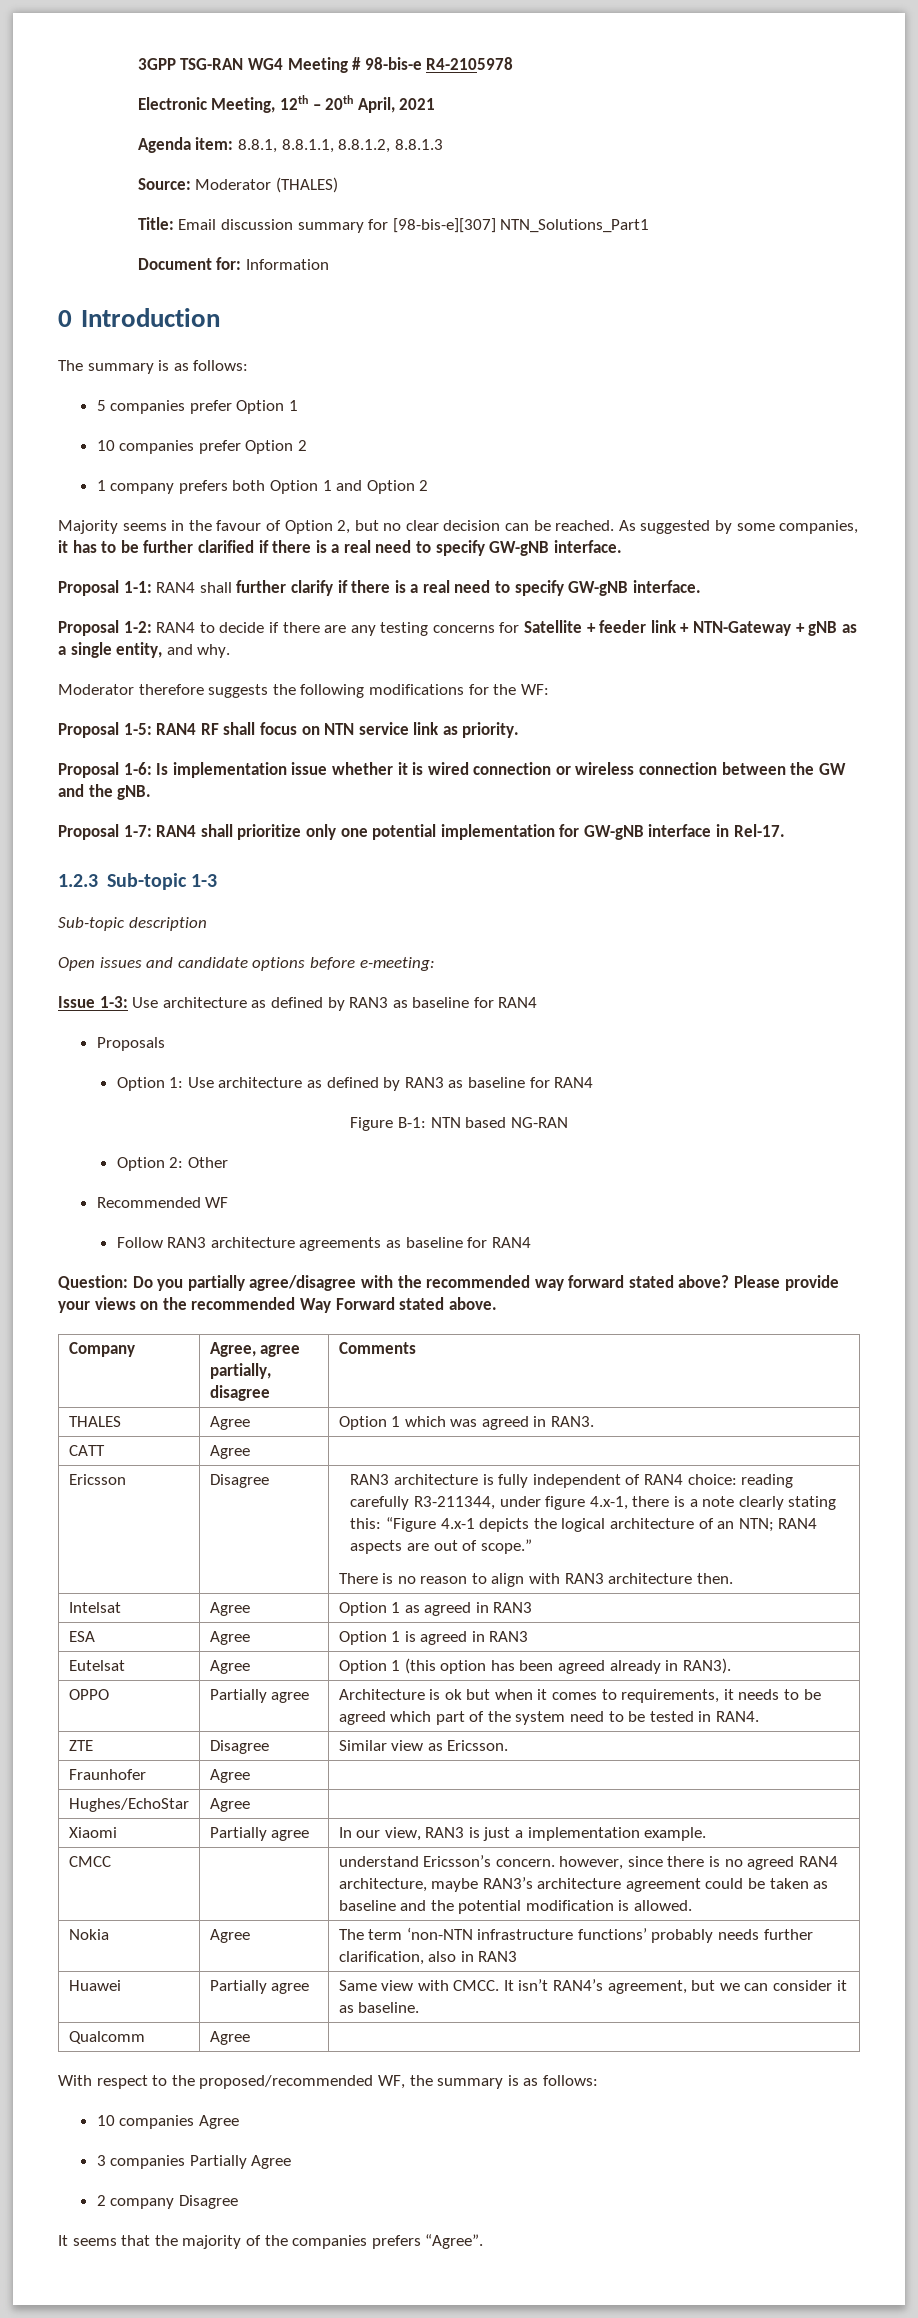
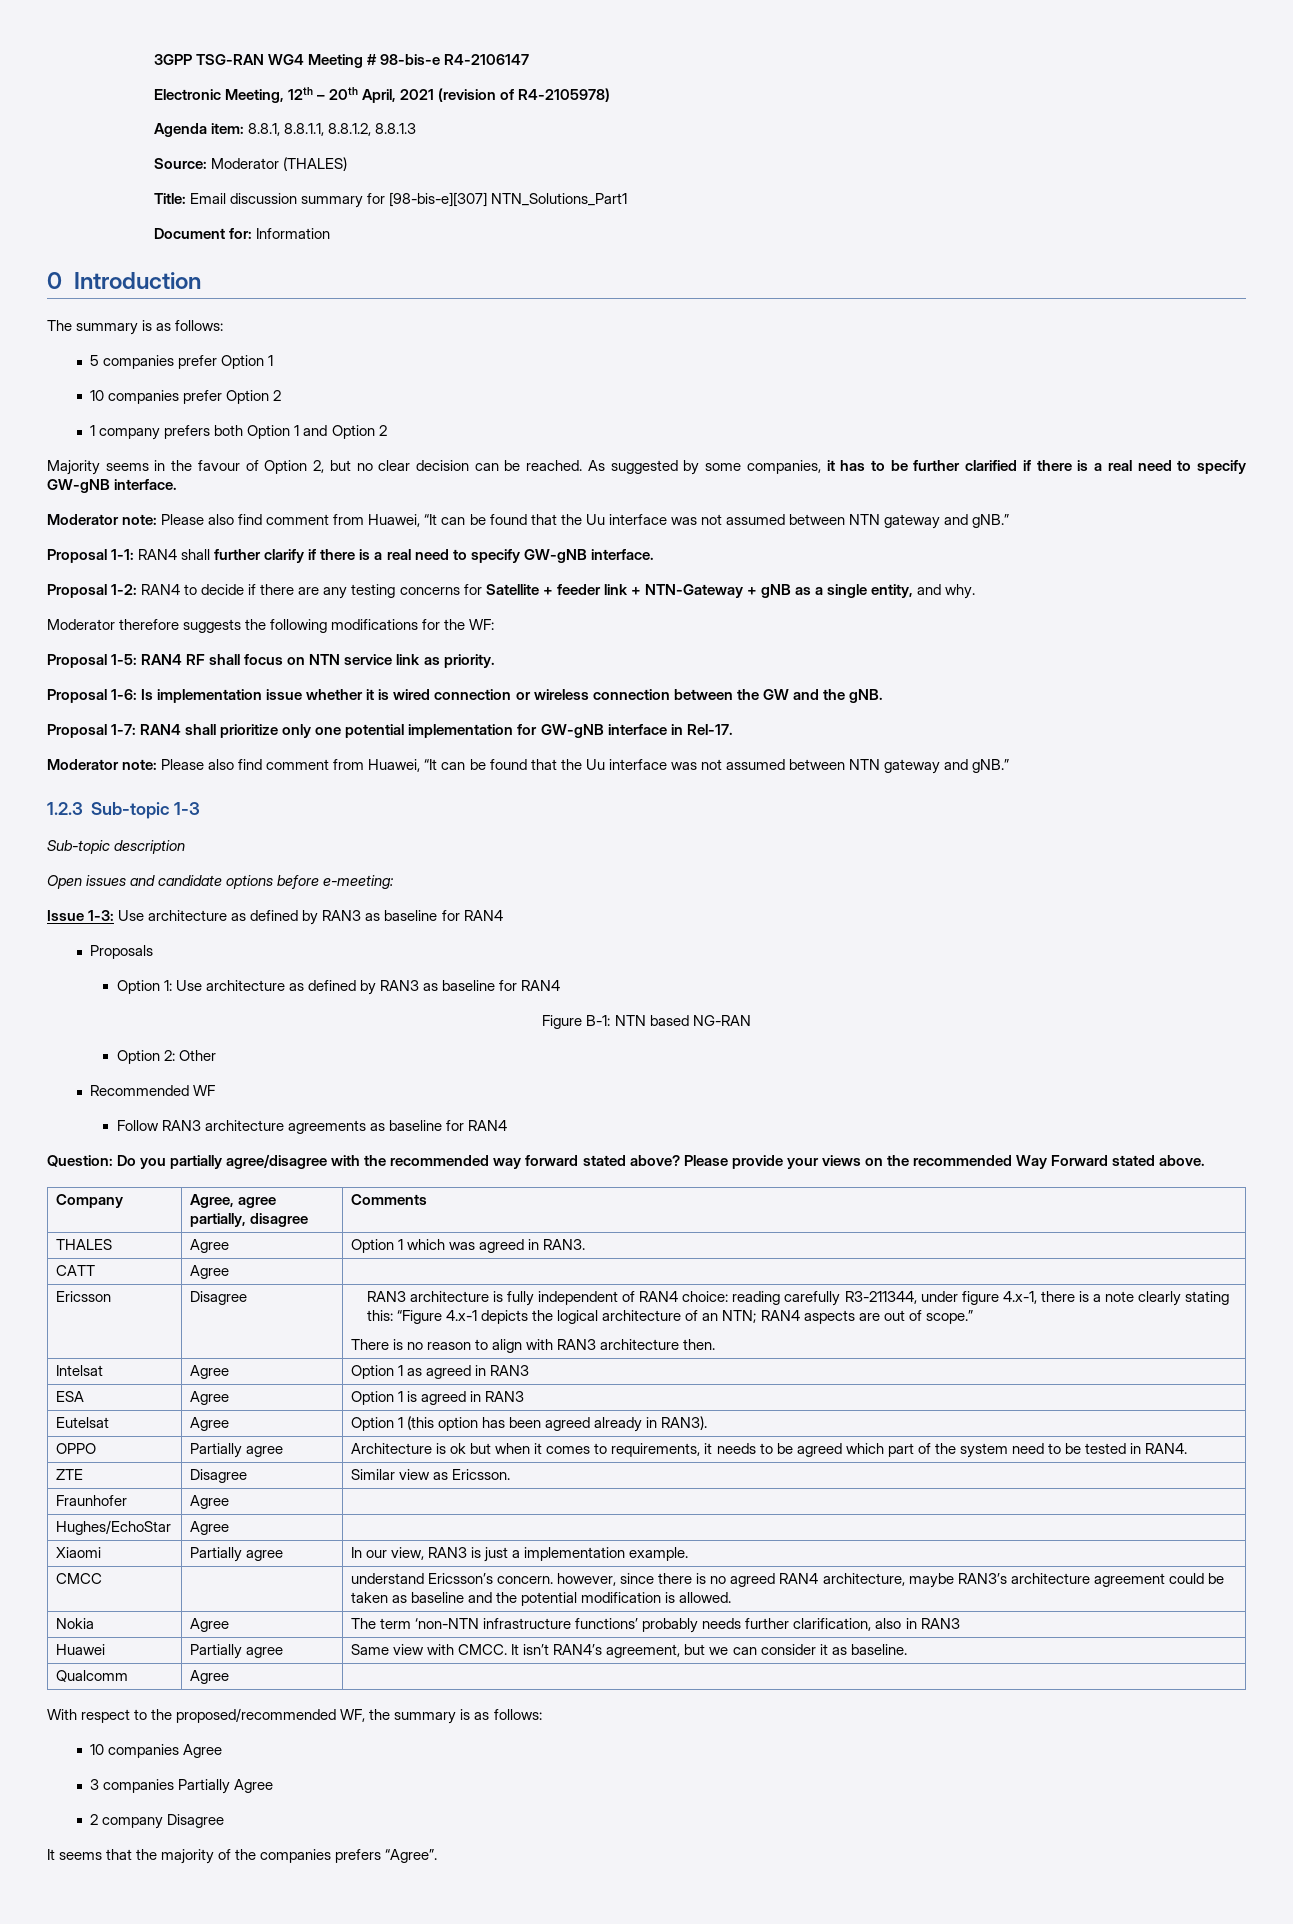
- 3GPP TSG-RAN WG4 Meeting # 98-bis-e R4-2105978
+ 3GPP TSG-RAN WG4 Meeting # 98-bis-e R4-2106147
- Electronic Meeting, 12th – 20th April, 2021
+ Electronic Meeting, 12th – 20th April, 2021 (revision of R4-2105978)
  As suggested by some companies, it has to be further clarified if there is a real need to specify GW-gNB interface.
+ Moderator note: Please also find comment from Huawei, “It can be found that the Uu interface was not assumed between NTN gateway and gNB.”
  Proposal 1-7: RAN4 shall prioritize only one potential implementation for GW-gNB interface in Rel-17.
+ Moderator note: Please also find comment from Huawei, “It can be found that the Uu interface was not assumed between NTN gateway and gNB.”

